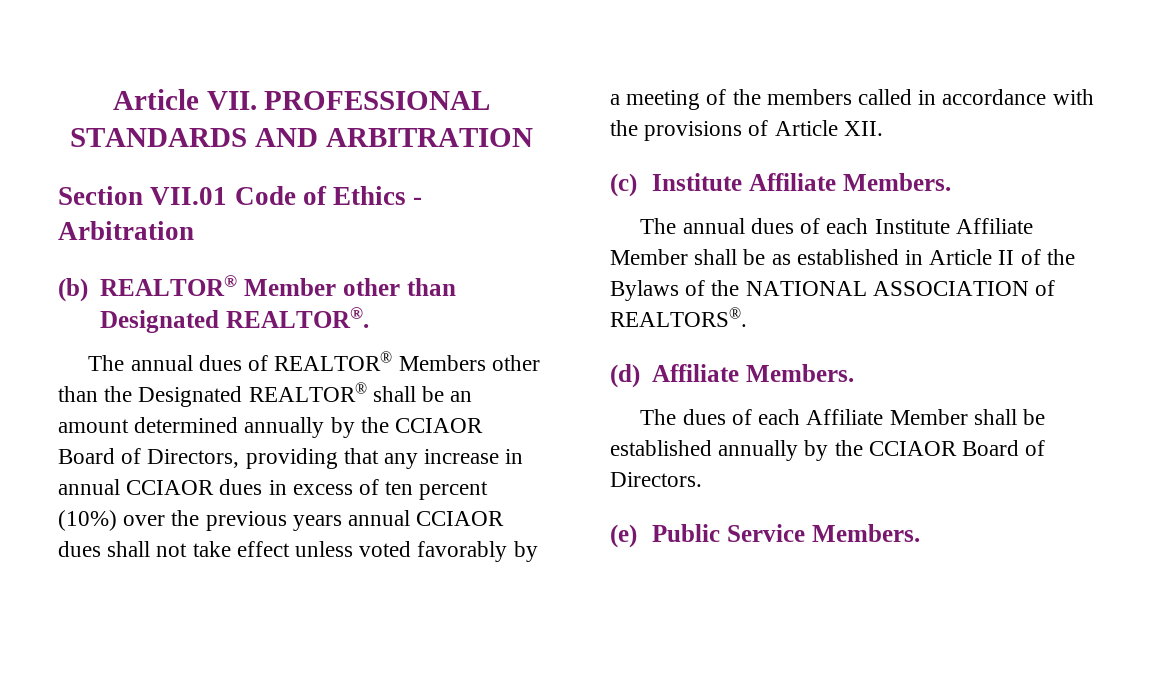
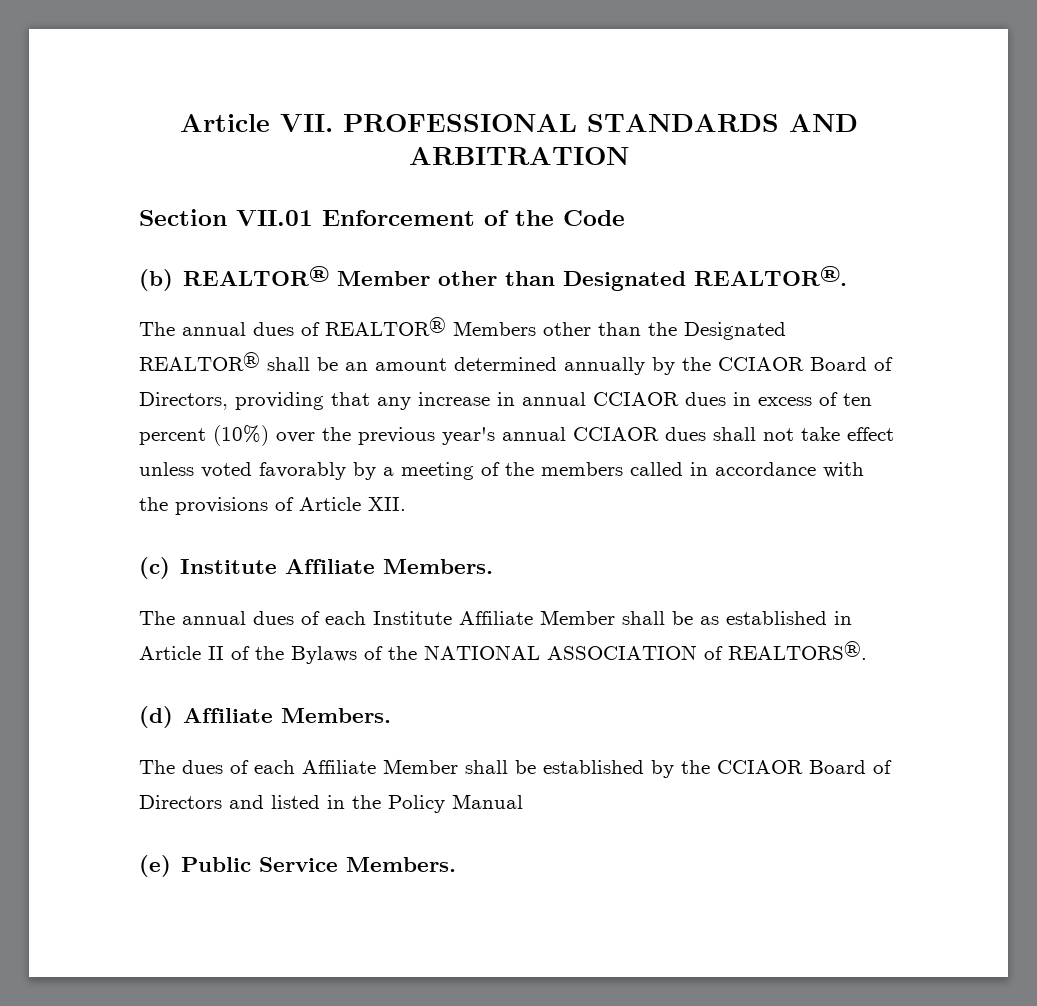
- Section VII.01 Code of Ethics - Arbitration
+ Section VII.01 Enforcement of the Code
- The annual dues of REALTOR® Members other than the Designated REALTOR® shall be an amount determined annually by the CCIAOR Board of Directors, providing that any increase in annual CCIAOR dues in excess of ten percent (10%) over the previous years annual CCIAOR dues shall not take effect unless voted favorably by a meeting of the members called in accordance with the provisions of Article XII.
+ The annual dues of REALTOR® Members other than the Designated REALTOR® shall be an amount determined annually by the CCIAOR Board of Directors, providing that any increase in annual CCIAOR dues in excess of ten percent (10%) over the previous year's annual CCIAOR dues shall not take effect unless voted favorably by a meeting of the members called in accordance with the provisions of Article XII.
- The dues of each Affiliate Member shall be established annually by the CCIAOR Board of Directors.
+ The dues of each Affiliate Member shall be established by the CCIAOR Board of Directors and listed in the Policy Manual

